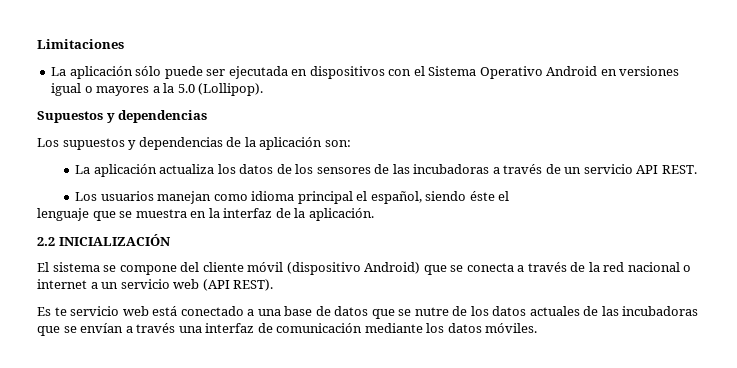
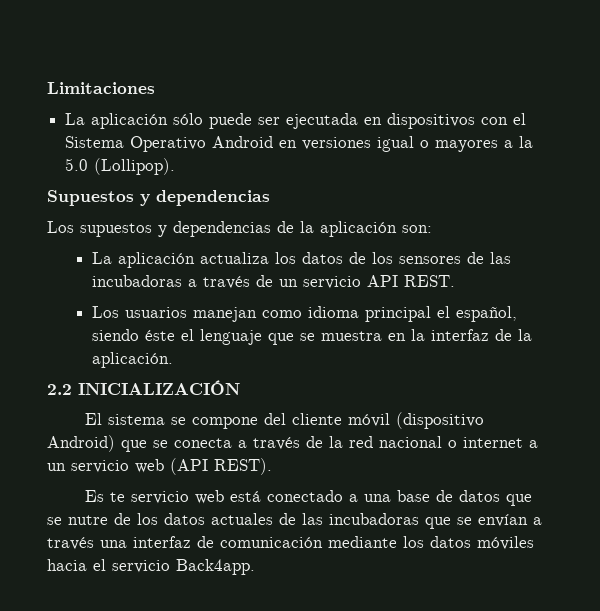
- Los usuarios manejan como idioma principal el español, siendo éste el
- lenguaje que se muestra en la interfaz de la aplicación.
+ Los usuarios manejan como idioma principal el español, siendo éste el lenguaje que se muestra en la interfaz de la aplicación.
- Es te servicio web está conectado a una base de datos que se nutre de los datos actuales de las incubadoras que se envían a través una interfaz de comunicación mediante los datos móviles.
+ Es te servicio web está conectado a una base de datos que se nutre de los datos actuales de las incubadoras que se envían a través una interfaz de comunicación mediante los datos móviles hacia el servicio Back4app.

